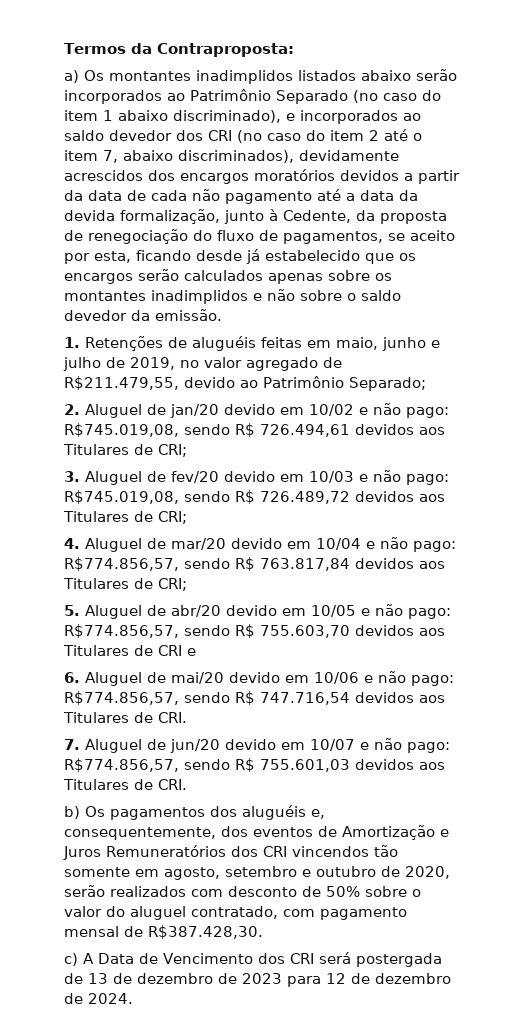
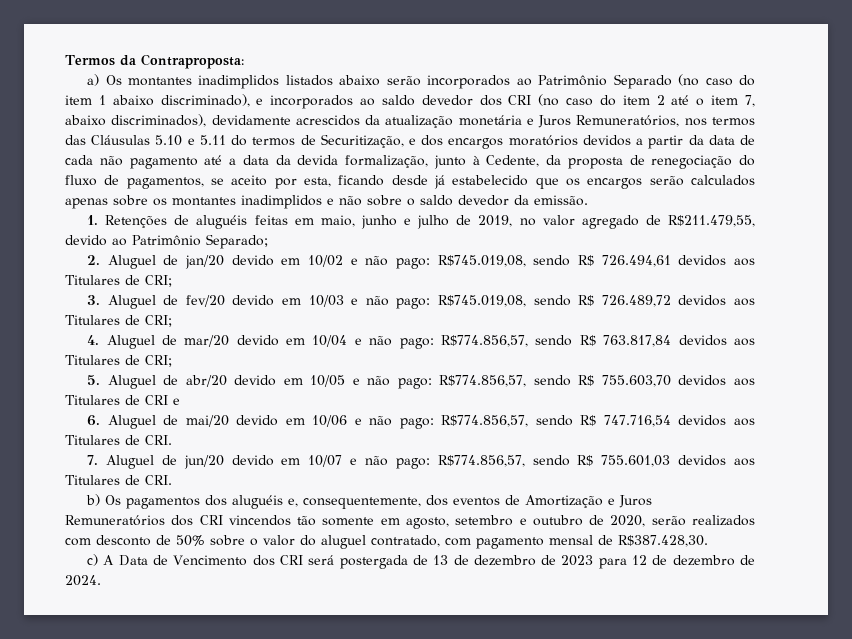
- a) Os montantes inadimplidos listados abaixo serão incorporados ao Patrimônio Separado (no caso do item 1 abaixo discriminado), e incorporados ao saldo devedor dos CRI (no caso do item 2 até o item 7, abaixo discriminados), devidamente acrescidos dos encargos moratórios devidos a partir da data de cada não pagamento até a data da devida formalização, junto à Cedente, da proposta de renegociação do fluxo de pagamentos, se aceito por esta, ficando desde já estabelecido que os encargos serão calculados apenas sobre os montantes inadimplidos e não sobre o saldo devedor da emissão.
+ a) Os montantes inadimplidos listados abaixo serão incorporados ao Patrimônio Separado (no caso do item 1 abaixo discriminado), e incorporados ao saldo devedor dos CRI (no caso do item 2 até o item 7, abaixo discriminados), devidamente acrescidos da atualização monetária e Juros Remuneratórios, nos termos das Cláusulas 5.10 e 5.11 do termos de Securitização, e dos encargos moratórios devidos a partir da data de cada não pagamento até a data da devida formalização, junto à Cedente, da proposta de renegociação do fluxo de pagamentos, se aceito por esta, ficando desde já estabelecido que os encargos serão calculados apenas sobre os montantes inadimplidos e não sobre o saldo devedor da emissão.

